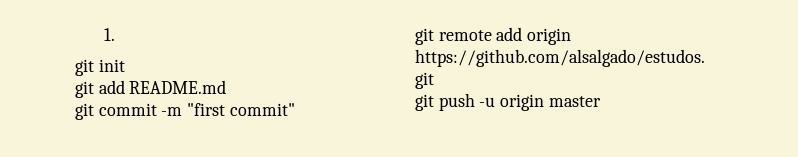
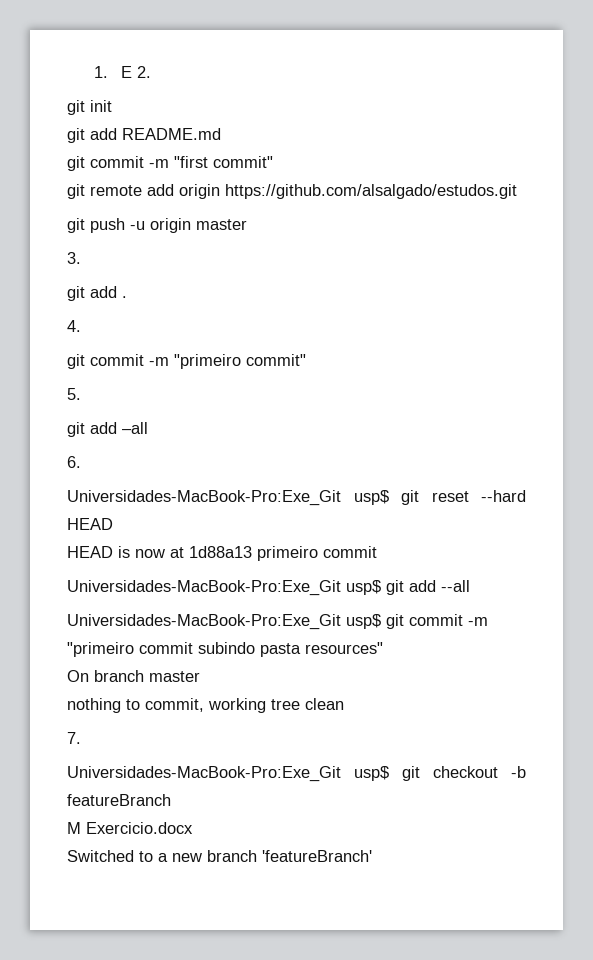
- 1.
+ 1. E 2.
+ 3.
+ git add .
+ 4.
+ git commit -m "primeiro commit"
+ 5.
+ git add –all
+ 6.
+ Universidades-MacBook-Pro:Exe_Git usp$ git reset --hard HEAD
+ HEAD is now at 1d88a13 primeiro commit
+ Universidades-MacBook-Pro:Exe_Git usp$ git add --all
+ Universidades-MacBook-Pro:Exe_Git usp$ git commit -m "primeiro commit subindo pasta resources"
+ On branch master
+ nothing to commit, working tree clean
+ 7.
+ Universidades-MacBook-Pro:Exe_Git usp$ git checkout -b featureBranch
+ M Exercicio.docx
+ Switched to a new branch 'featureBranch'

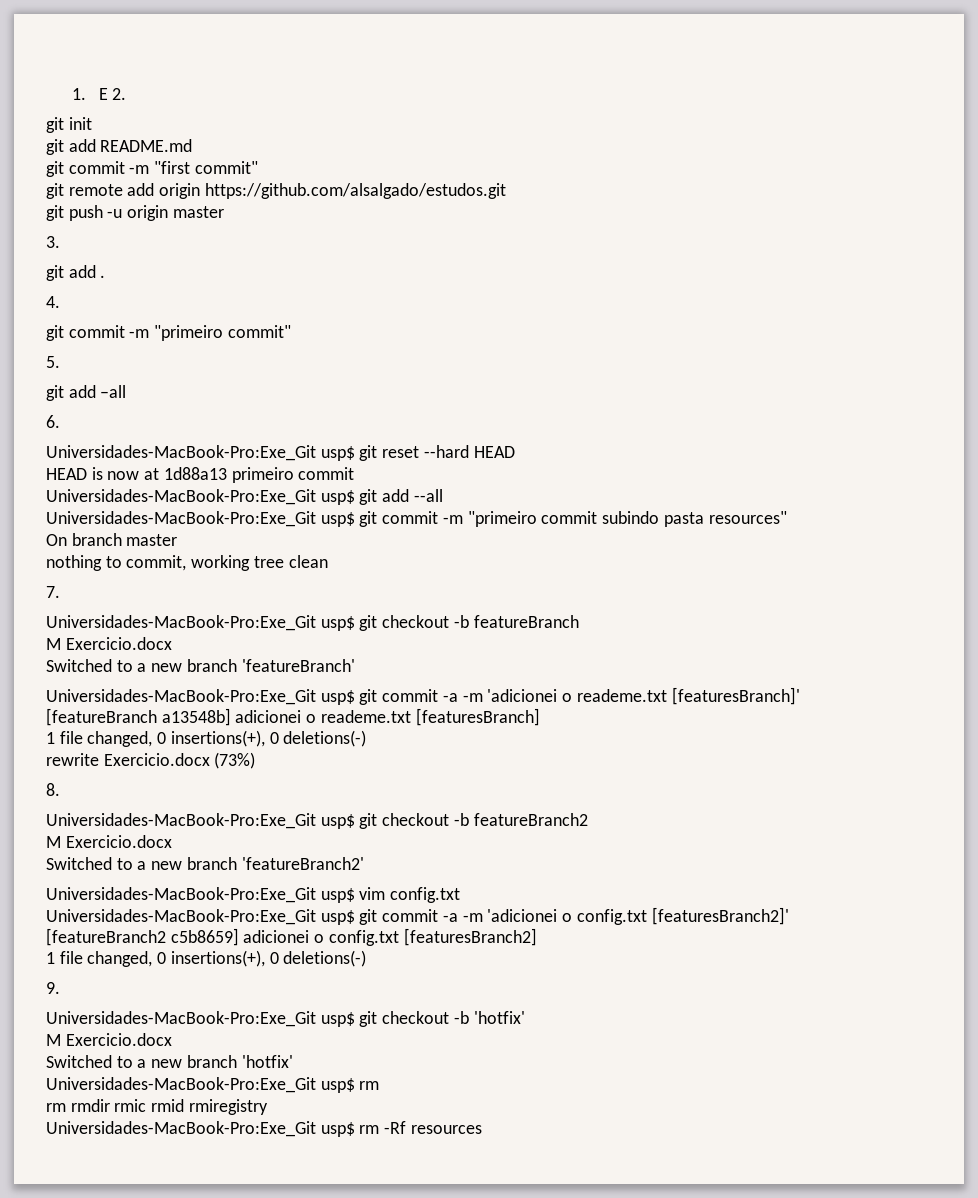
+ Universidades-MacBook-Pro:Exe_Git usp$ git commit -a -m 'adicionei o reademe.txt [featuresBranch]'
+ [featureBranch a13548b] adicionei o reademe.txt [featuresBranch]
+ 1 file changed, 0 insertions(+), 0 deletions(-)
+ rewrite Exercicio.docx (73%)
+ 8.
+ Universidades-MacBook-Pro:Exe_Git usp$ git checkout -b featureBranch2
+ M Exercicio.docx
+ Switched to a new branch 'featureBranch2'
+ Universidades-MacBook-Pro:Exe_Git usp$ vim config.txt
+ Universidades-MacBook-Pro:Exe_Git usp$ git commit -a -m 'adicionei o config.txt [featuresBranch2]'
+ [featureBranch2 c5b8659] adicionei o config.txt [featuresBranch2]
+ 1 file changed, 0 insertions(+), 0 deletions(-)
+ 9.
+ Universidades-MacBook-Pro:Exe_Git usp$ git checkout -b 'hotfix'
+ M Exercicio.docx
+ Switched to a new branch 'hotfix'
+ Universidades-MacBook-Pro:Exe_Git usp$ rm
+ rm rmdir rmic rmid rmiregistry
+ Universidades-MacBook-Pro:Exe_Git usp$ rm -Rf resources

